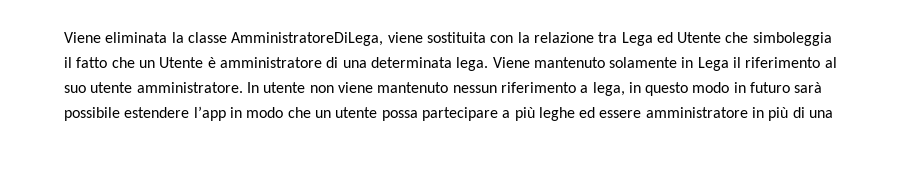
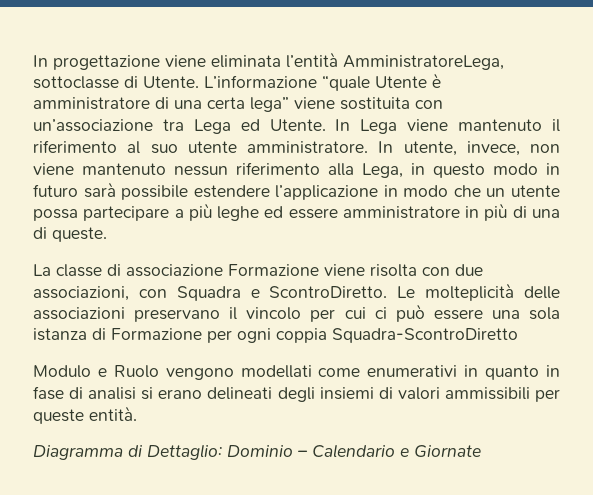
- Viene eliminata la classe AmministratoreDiLega, viene sostituita con la relazione tra Lega ed Utente che simboleggia il fatto che un Utente è amministratore di una determinata lega. Viene mantenuto solamente in Lega il riferimento al suo utente amministratore.
+ In progettazione viene eliminata l’entità AmministratoreLega, sottoclasse di Utente. L’informazione “quale Utente è amministratore di una certa lega” viene sostituita con un’associazione tra Lega ed Utente. In Lega viene mantenuto il riferimento al suo utente amministratore.
- In utente non viene mantenuto nessun riferimento a lega, in questo modo in futuro sarà possibile estendere l’app in modo che un utente possa partecipare a più leghe ed essere amministratore in più di una
+ In utente, invece, non viene mantenuto nessun riferimento alla Lega, in questo modo in futuro sarà possibile estendere l’applicazione in modo che un utente possa partecipare a più leghe ed essere amministratore in più di una di queste.
+ La classe di associazione Formazione viene risolta con due associazioni, con Squadra e ScontroDiretto. Le molteplicità delle associazioni preservano il vincolo per cui ci può essere una sola istanza di Formazione per ogni coppia Squadra-ScontroDiretto
+ Modulo e Ruolo vengono modellati come enumerativi in quanto in fase di analisi si erano delineati degli insiemi di valori ammissibili per queste entità.
+ Diagramma di Dettaglio: Dominio – Calendario e Giornate

